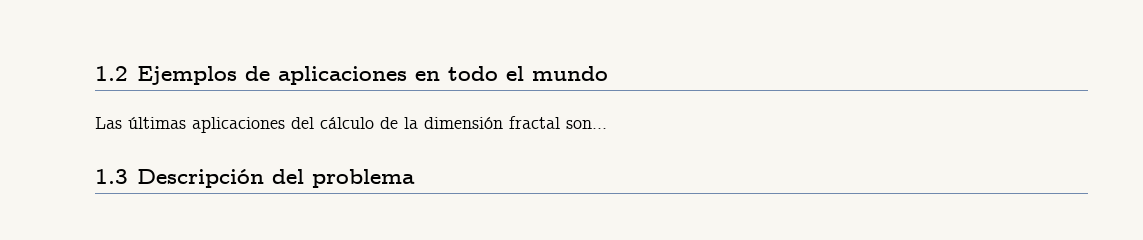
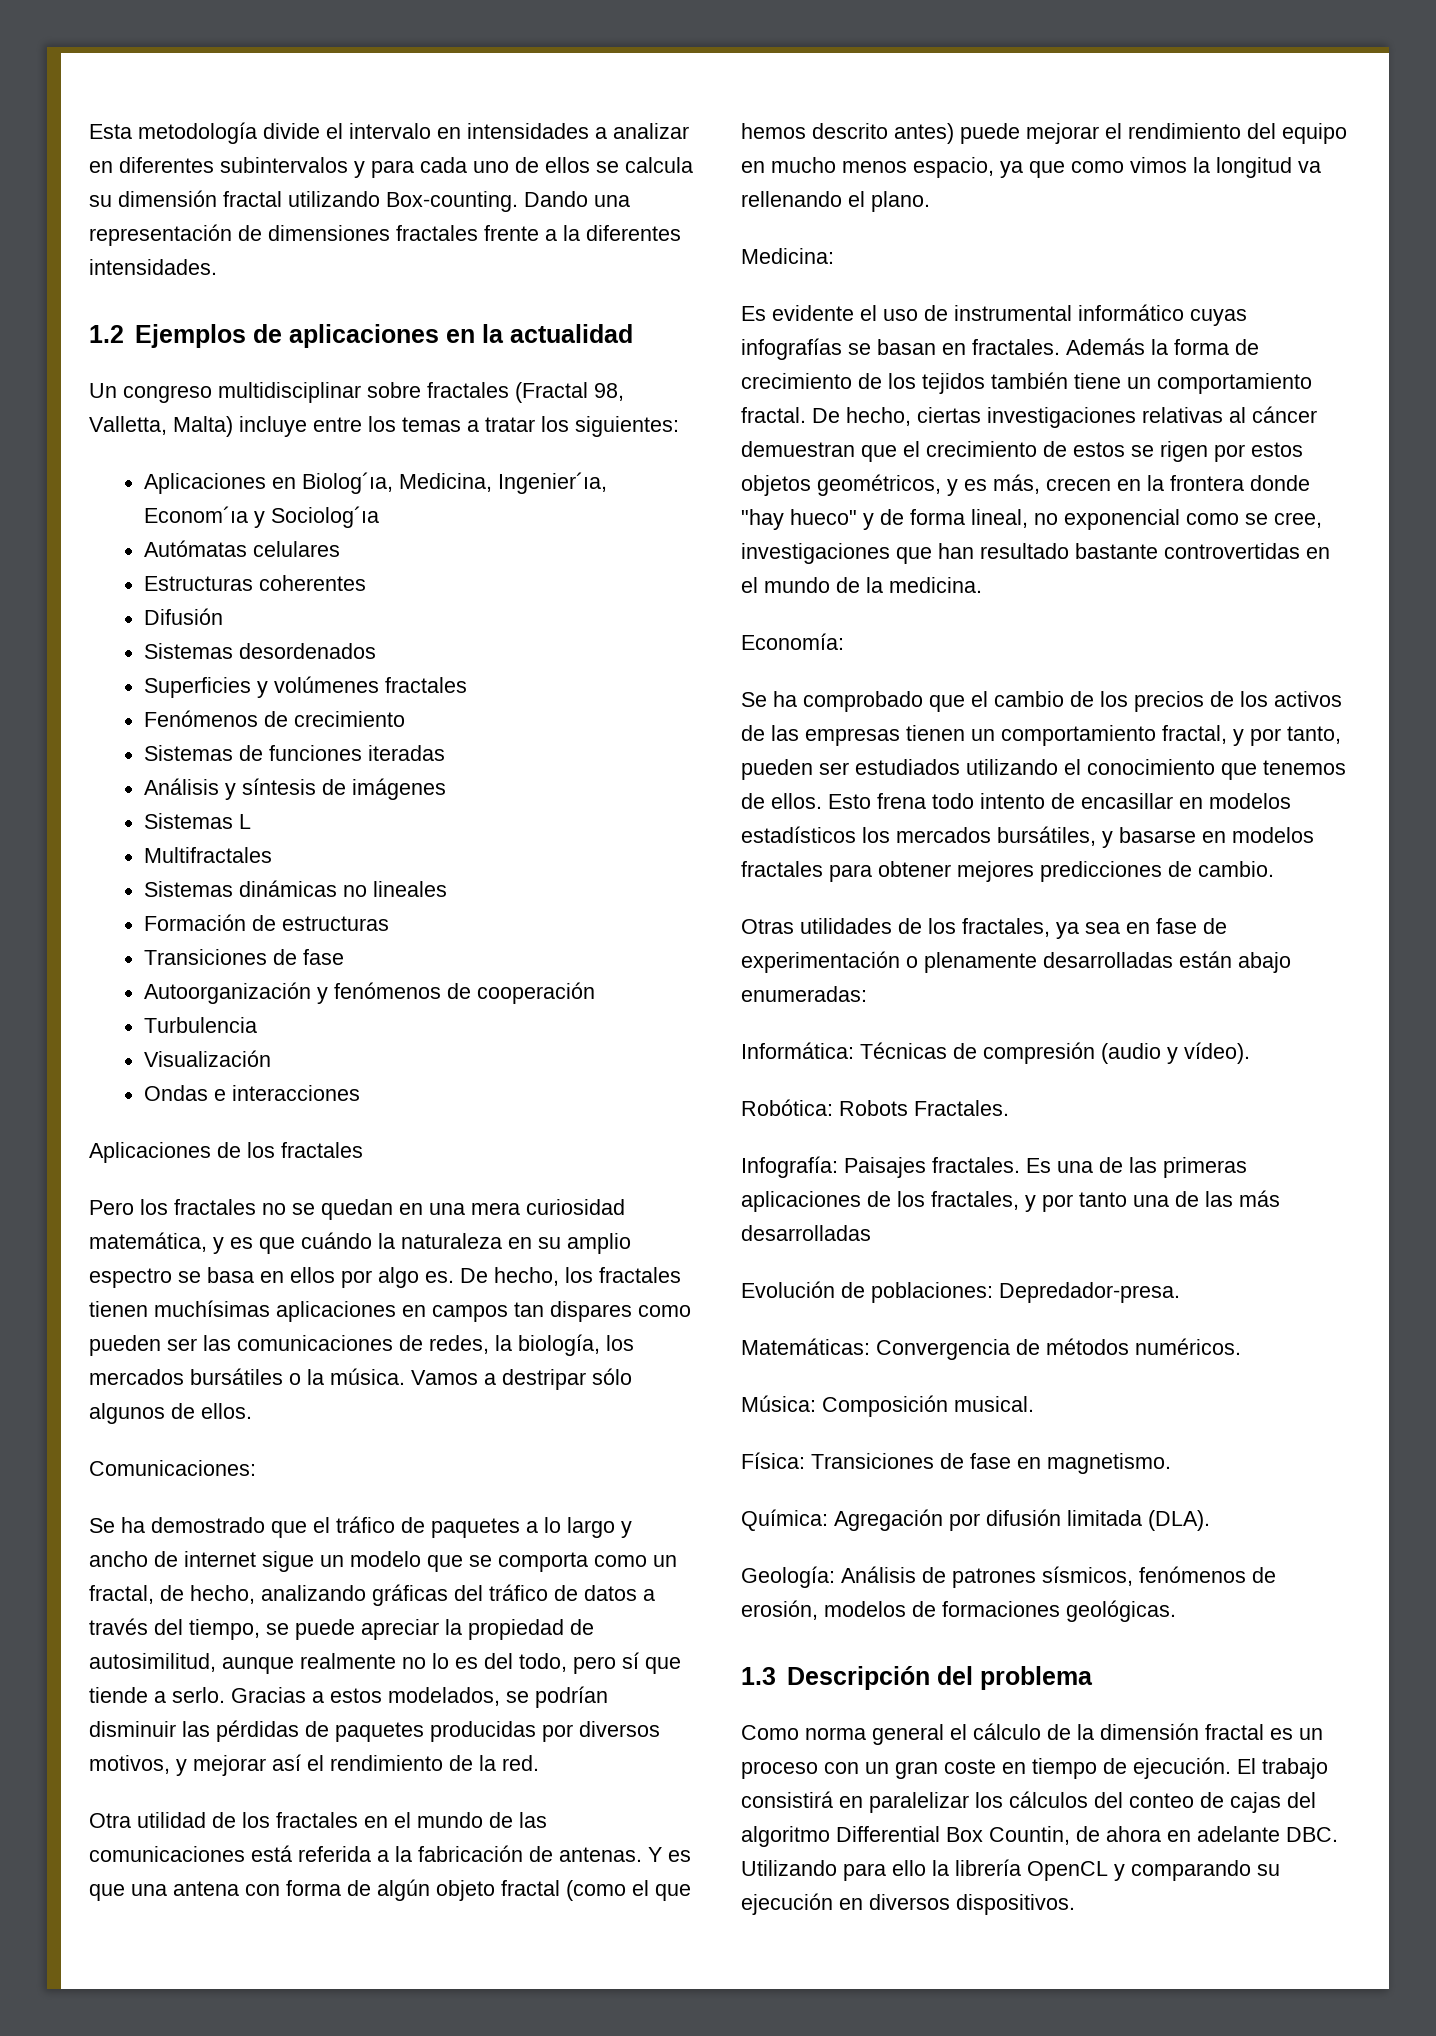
+ Esta metodología divide el intervalo en intensidades a analizar en diferentes subintervalos y para cada uno de ellos se calcula su dimensión fractal utilizando Box-counting. Dando una representación de dimensiones fractales frente a la diferentes intensidades.
- 1.2 Ejemplos de aplicaciones en todo el mundo
- Las últimas aplicaciones del cálculo de la dimensión fractal son…
+ 1.2 Ejemplos de aplicaciones en la actualidad
+ Un congreso multidisciplinar sobre fractales (Fractal 98, Valletta, Malta) incluye entre los temas a tratar los siguientes:
+ Aplicaciones en Biolog´ıa, Medicina, Ingenier´ıa, Econom´ıa y Sociolog´ıa
+ Autómatas celulares
+ Estructuras coherentes
+ Difusión
+ Sistemas desordenados
+ Superficies y volúmenes fractales
+ Fenómenos de crecimiento
+ Sistemas de funciones iteradas
+ Análisis y síntesis de imágenes
+ Sistemas L
+ Multifractales
+ Sistemas dinámicas no lineales
+ Formación de estructuras
+ Transiciones de fase
+ Autoorganización y fenómenos de cooperación
+ Turbulencia
+ Visualización
+ Ondas e interacciones
+ Aplicaciones de los fractales
+ Pero los fractales no se quedan en una mera curiosidad matemática, y es que cuándo la naturaleza en su amplio espectro se basa en ellos por algo es. De hecho, los fractales tienen muchísimas aplicaciones en campos tan dispares como pueden ser las comunicaciones de redes, la biología, los mercados bursátiles o la música. Vamos a destripar sólo algunos de ellos.
+ Comunicaciones:
+ Se ha demostrado que el tráfico de paquetes a lo largo y ancho de internet sigue un modelo que se comporta como un fractal, de hecho, analizando gráficas del tráfico de datos a través del tiempo, se puede apreciar la propiedad de autosimilitud, aunque realmente no lo es del todo, pero sí que tiende a serlo. Gracias a estos modelados, se podrían disminuir las pérdidas de paquetes producidas por diversos motivos, y mejorar así el rendimiento de la red.
+ Otra utilidad de los fractales en el mundo de las comunicaciones está referida a la fabricación de antenas. Y es que una antena con forma de algún objeto fractal (como el que hemos descrito antes) puede mejorar el rendimiento del equipo en mucho menos espacio, ya que como vimos la longitud va rellenando el plano.
+ Medicina:
+ Es evidente el uso de instrumental informático cuyas infografías se basan en fractales. Además la forma de crecimiento de los tejidos también tiene un comportamiento fractal. De hecho, ciertas investigaciones relativas al cáncer demuestran que el crecimiento de estos se rigen por estos objetos geométricos, y es más, crecen en la frontera donde "hay hueco" y de forma lineal, no exponencial como se cree, investigaciones que han resultado bastante controvertidas en el mundo de la medicina.
+ Economía:
+ Se ha comprobado que el cambio de los precios de los activos de las empresas tienen un comportamiento fractal, y por tanto, pueden ser estudiados utilizando el conocimiento que tenemos de ellos. Esto frena todo intento de encasillar en modelos estadísticos los mercados bursátiles, y basarse en modelos fractales para obtener mejores predicciones de cambio.
+ Otras utilidades de los fractales, ya sea en fase de experimentación o plenamente desarrolladas están abajo enumeradas:
+ Informática: Técnicas de compresión (audio y vídeo).
+ Robótica: Robots Fractales.
+ Infografía: Paisajes fractales. Es una de las primeras aplicaciones de los fractales, y por tanto una de las más desarrolladas
+ Evolución de poblaciones: Depredador-presa.
+ Matemáticas: Convergencia de métodos numéricos.
+ Música: Composición musical.
+ Física: Transiciones de fase en magnetismo.
+ Química: Agregación por difusión limitada (DLA).
+ Geología: Análisis de patrones sísmicos, fenómenos de erosión, modelos de formaciones geológicas.
  1.3 Descripción del problema
+ Como norma general el cálculo de la dimensión fractal es un proceso con un gran coste en tiempo de ejecución. El trabajo consistirá en paralelizar los cálculos del conteo de cajas del algoritmo Differential Box Countin, de ahora en adelante DBC. Utilizando para ello la librería OpenCL y comparando su ejecución en diversos dispositivos.

